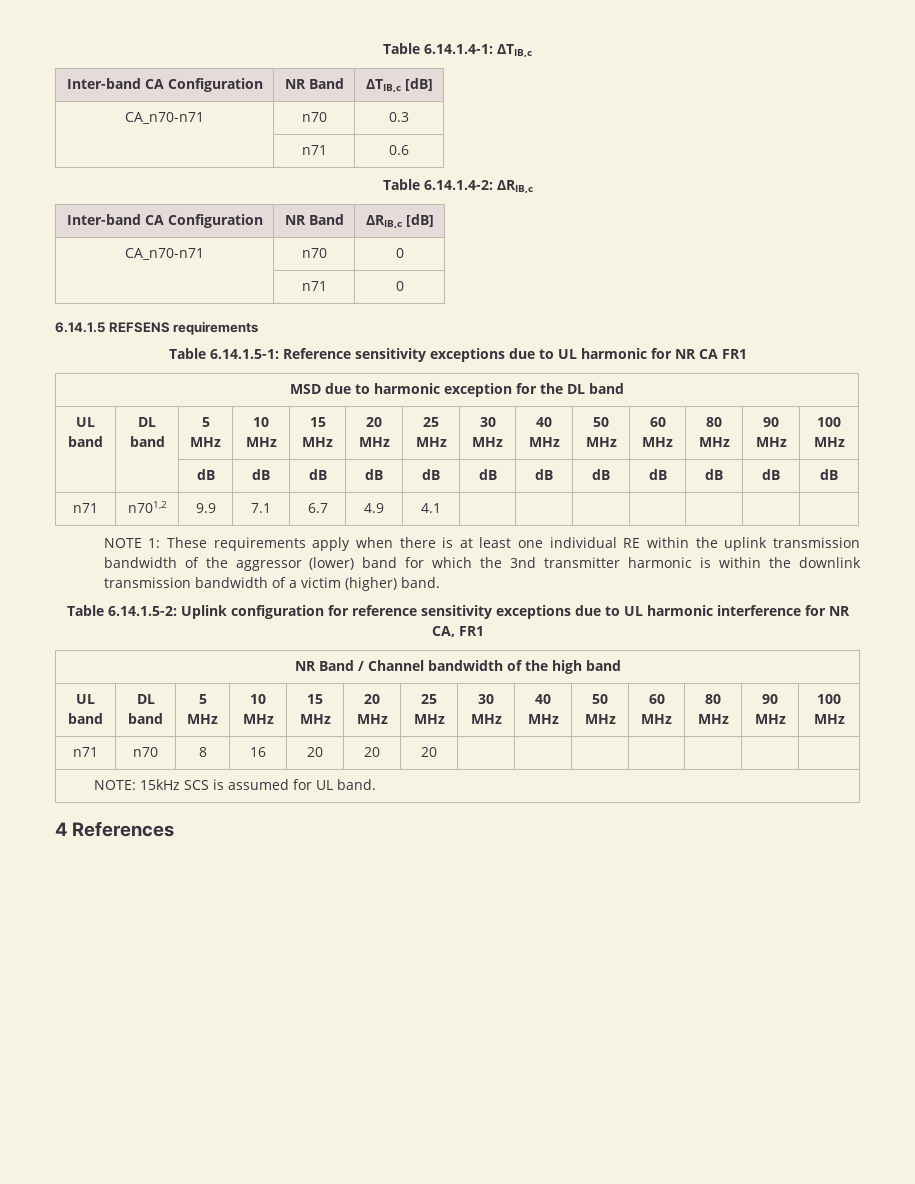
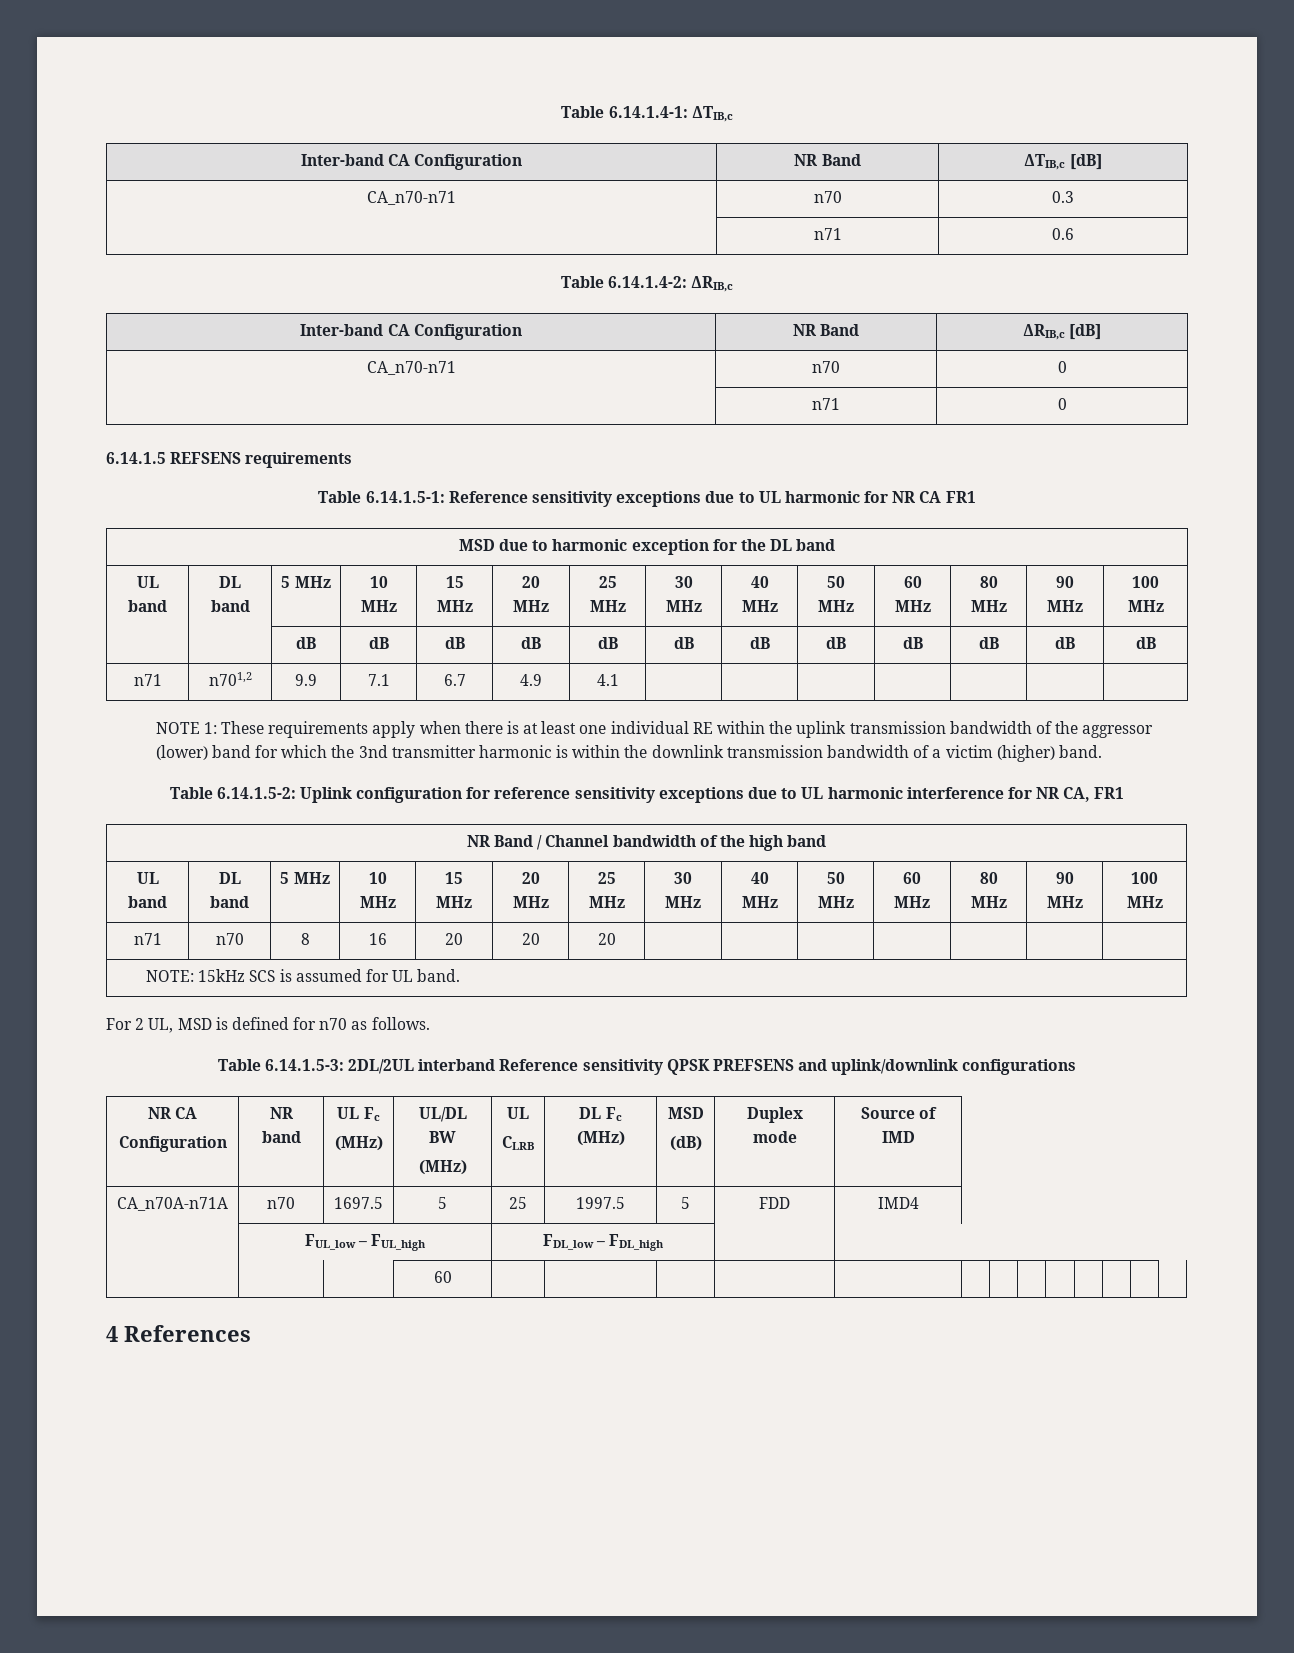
+ For 2 UL, MSD is defined for n70 as follows.
+ Table 6.14.1.5-3: 2DL/2UL interband Reference sensitivity QPSK PREFSENS and uplink/downlink configurations
+ NR CA
+ Configuration | NR band | UL Fc
+ (MHz) | UL/DL BW
+ (MHz) | UL
+ CLRB | DL Fc (MHz) | MSD
+ (dB) | Duplex mode | Source of IMD
+ CA_n70A-n71A | n70 | 1697.5 | 5 | 25 | 1997.5 | 5 | FDD | IMD4
+ | FUL_low – FUL_high | FDL_low – FDL_high |
+ | | | 60 | | | | | | | | | | | | |

